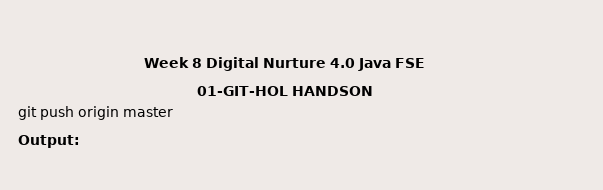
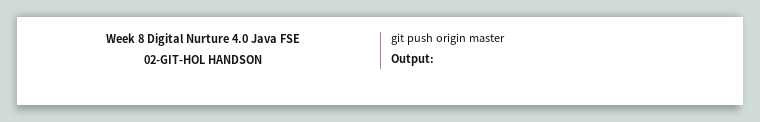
- 01-GIT-HOL HANDSON
+ 02-GIT-HOL HANDSON

